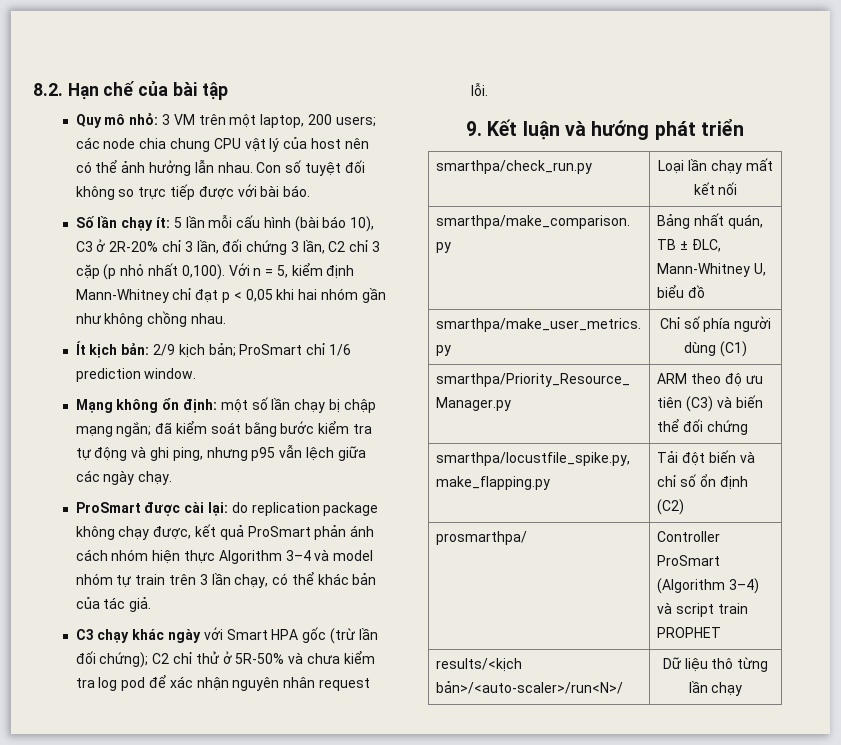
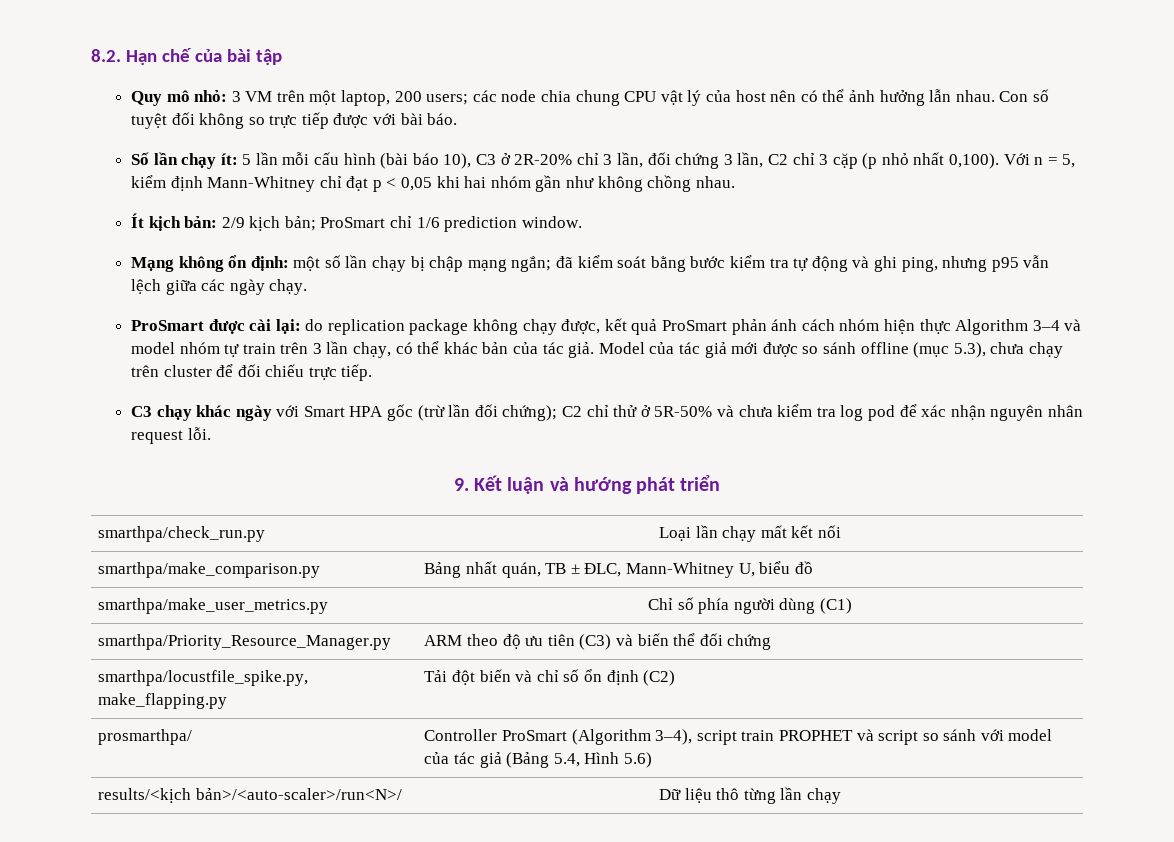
+ Model của tác giả mới được so sánh offline (mục 5.3), chưa chạy trên cluster để đối chiếu trực tiếp.
- prosmarthpa/ | Controller ProSmart (Algorithm 3–4) và script train PROPHET
+ prosmarthpa/ | Controller ProSmart (Algorithm 3–4), script train PROPHET và script so sánh với model của tác giả (Bảng 5.4, Hình 5.6)

